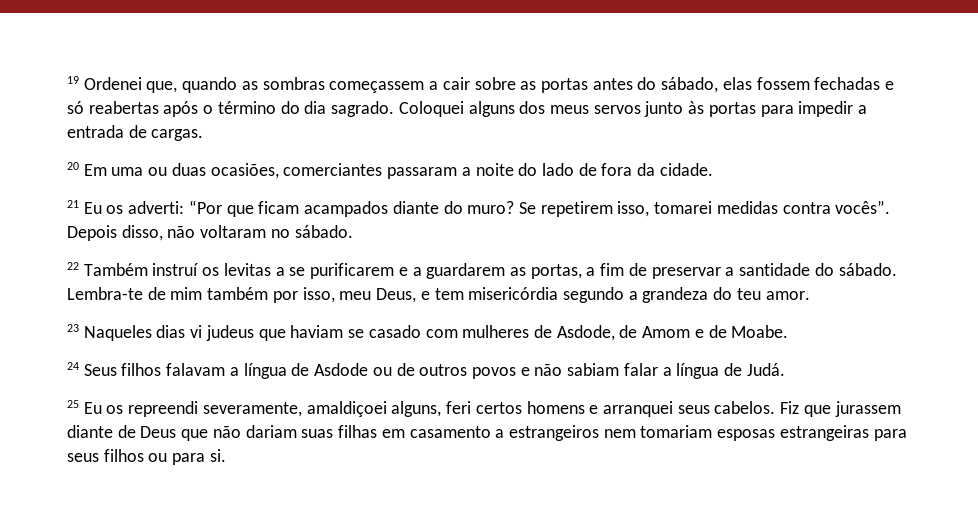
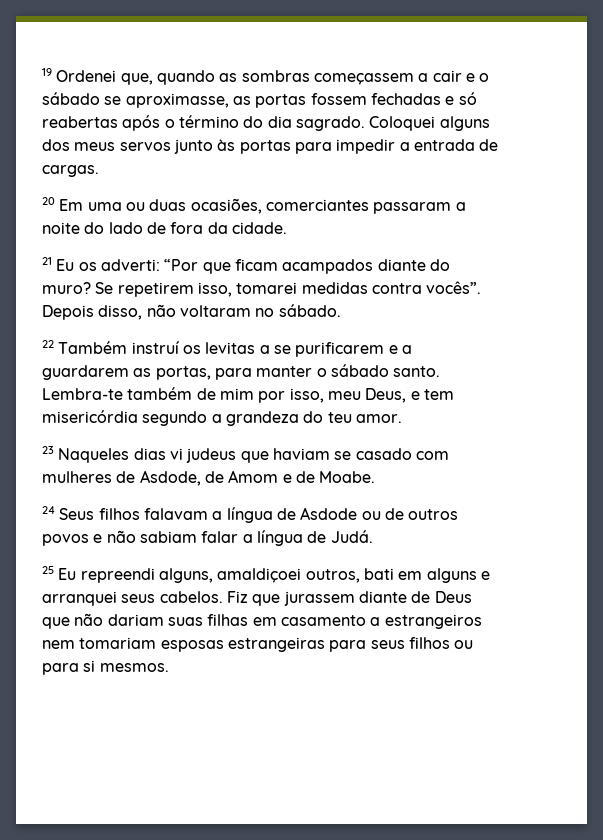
- 19 Ordenei que, quando as sombras começassem a cair sobre as portas antes do sábado, elas fossem fechadas e só reabertas após o término do dia sagrado.
+ 19 Ordenei que, quando as sombras começassem a cair e o sábado se aproximasse, as portas fossem fechadas e só reabertas após o término do dia sagrado.
- 22 Também instruí os levitas a se purificarem e a guardarem as portas, a fim de preservar a santidade do sábado. Lembra-te de mim também por isso, meu Deus, e tem misericórdia segundo a grandeza do teu amor.
+ 22 Também instruí os levitas a se purificarem e a guardarem as portas, para manter o sábado santo. Lembra-te também de mim por isso, meu Deus, e tem misericórdia segundo a grandeza do teu amor.
- 25 Eu os repreendi severamente, amaldiçoei alguns, feri certos homens e arranquei seus cabelos.
+ 25 Eu repreendi alguns, amaldiçoei outros, bati em alguns e arranquei seus cabelos.
- Fiz que jurassem diante de Deus que não dariam suas filhas em casamento a estrangeiros nem tomariam esposas estrangeiras para seus filhos ou para si.
+ Fiz que jurassem diante de Deus que não dariam suas filhas em casamento a estrangeiros nem tomariam esposas estrangeiras para seus filhos ou para si mesmos.

